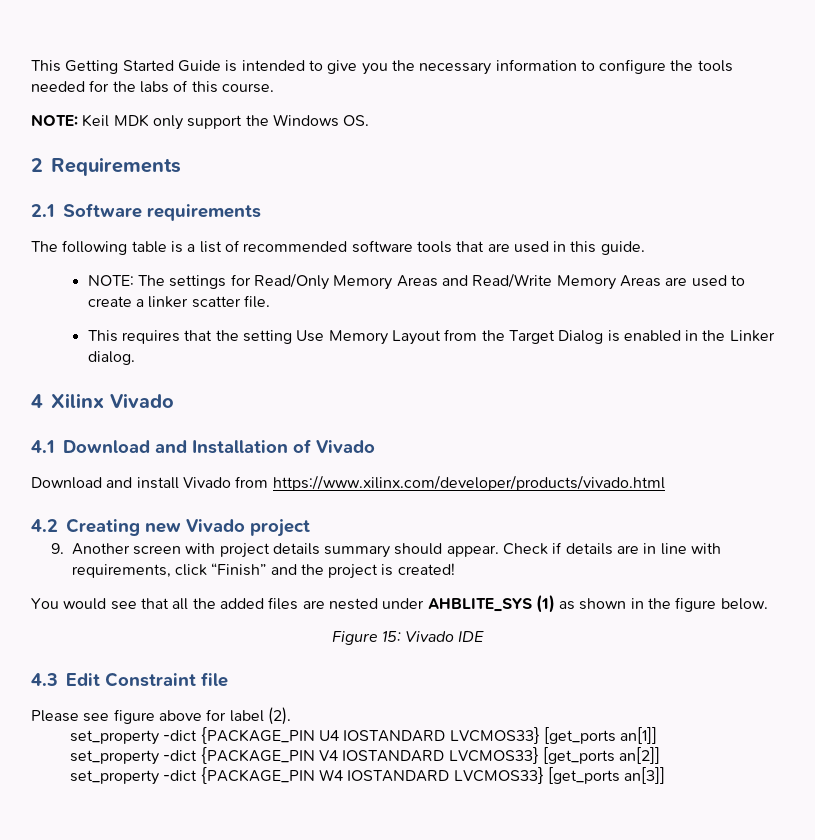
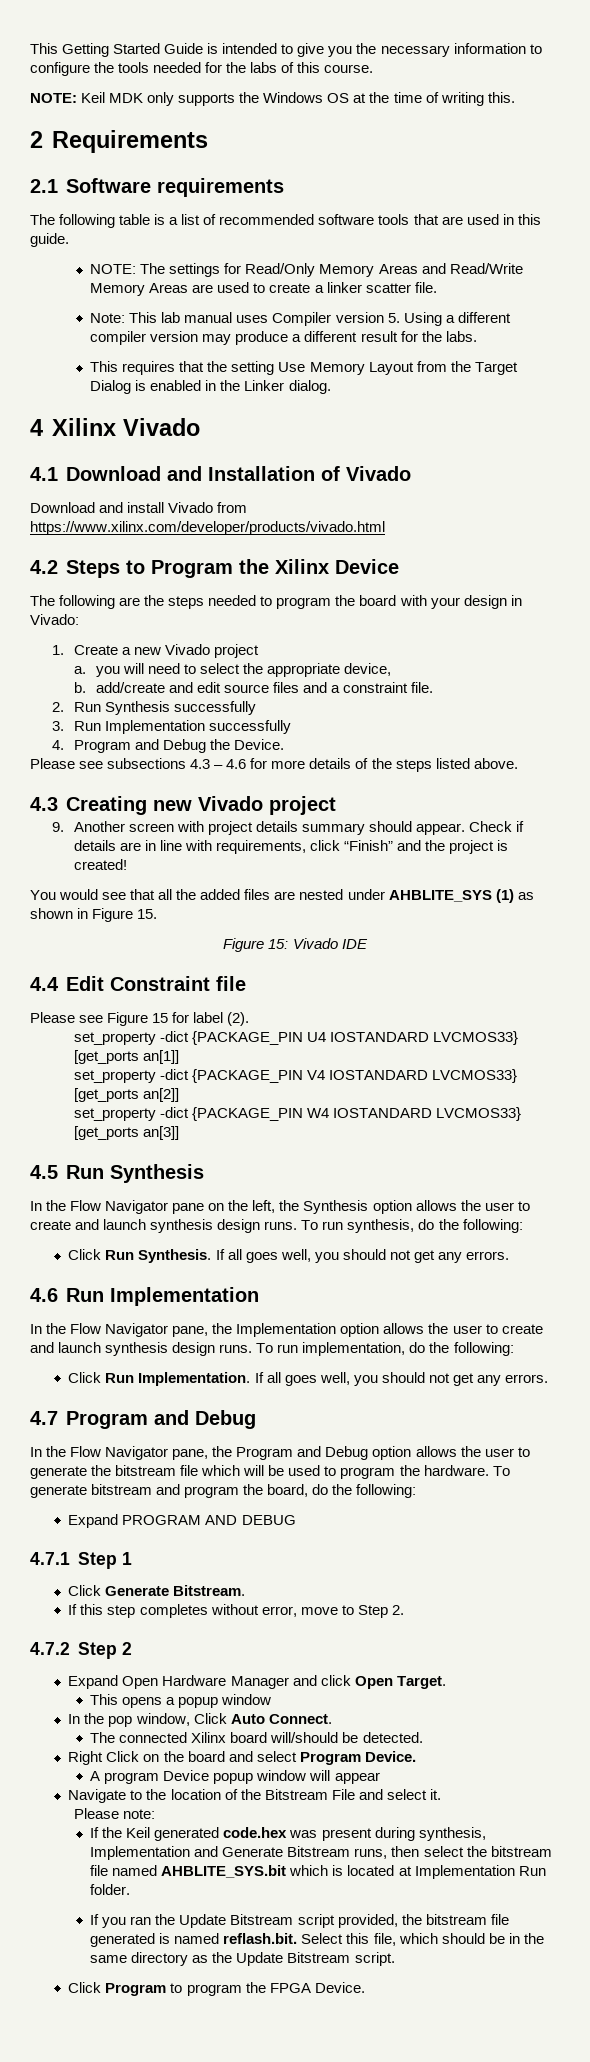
- NOTE: Keil MDK only support the Windows OS.
+ NOTE: Keil MDK only supports the Windows OS at the time of writing this.
+ Note: This lab manual uses Compiler version 5. Using a different compiler version may produce a different result for the labs.
- 4.2 Creating new Vivado project
+ 4.2 Steps to Program the Xilinx Device
+ The following are the steps needed to program the board with your design in Vivado:
+ 1. Create a new Vivado project
+ a. you will need to select the appropriate device,
+ b. add/create and edit source files and a constraint file.
+ 2. Run Synthesis successfully
+ 3. Run Implementation successfully
+ 4. Program and Debug the Device.
+ Please see subsections 4.3 – 4.6 for more details of the steps listed above.
+ 4.3 Creating new Vivado project
- You would see that all the added files are nested under AHBLITE_SYS (1) as shown in the figure below.
+ You would see that all the added files are nested under AHBLITE_SYS (1) as shown in Figure 15.
- 4.3 Edit Constraint file
+ 4.4 Edit Constraint file
- Please see figure above for label (2).
+ Please see Figure 15 for label (2).
+ 4.5 Run Synthesis
+ In the Flow Navigator pane on the left, the Synthesis option allows the user to create and launch synthesis design runs. To run synthesis, do the following:
+ Click Run Synthesis. If all goes well, you should not get any errors.
+ 4.6 Run Implementation
+ In the Flow Navigator pane, the Implementation option allows the user to create and launch synthesis design runs. To run implementation, do the following:
+ Click Run Implementation. If all goes well, you should not get any errors.
+ 4.7 Program and Debug
+ In the Flow Navigator pane, the Program and Debug option allows the user to generate the bitstream file which will be used to program the hardware. To generate bitstream and program the board, do the following:
+ Expand PROGRAM AND DEBUG
+ 4.7.1 Step 1
+ Click Generate Bitstream.
+ If this step completes without error, move to Step 2.
+ 4.7.2 Step 2
+ Expand Open Hardware Manager and click Open Target.
+ This opens a popup window
+ In the pop window, Click Auto Connect.
+ The connected Xilinx board will/should be detected.
+ Right Click on the board and select Program Device.
+ A program Device popup window will appear
+ Navigate to the location of the Bitstream File and select it.
+ Please note:
+ If the Keil generated code.hex was present during synthesis, Implementation and Generate Bitstream runs, then select the bitstream file named AHBLITE_SYS.bit which is located at Implementation Run folder.
+ If you ran the Update Bitstream script provided, the bitstream file generated is named reflash.bit. Select this file, which should be in the same directory as the Update Bitstream script.
+ Click Program to program the FPGA Device.

